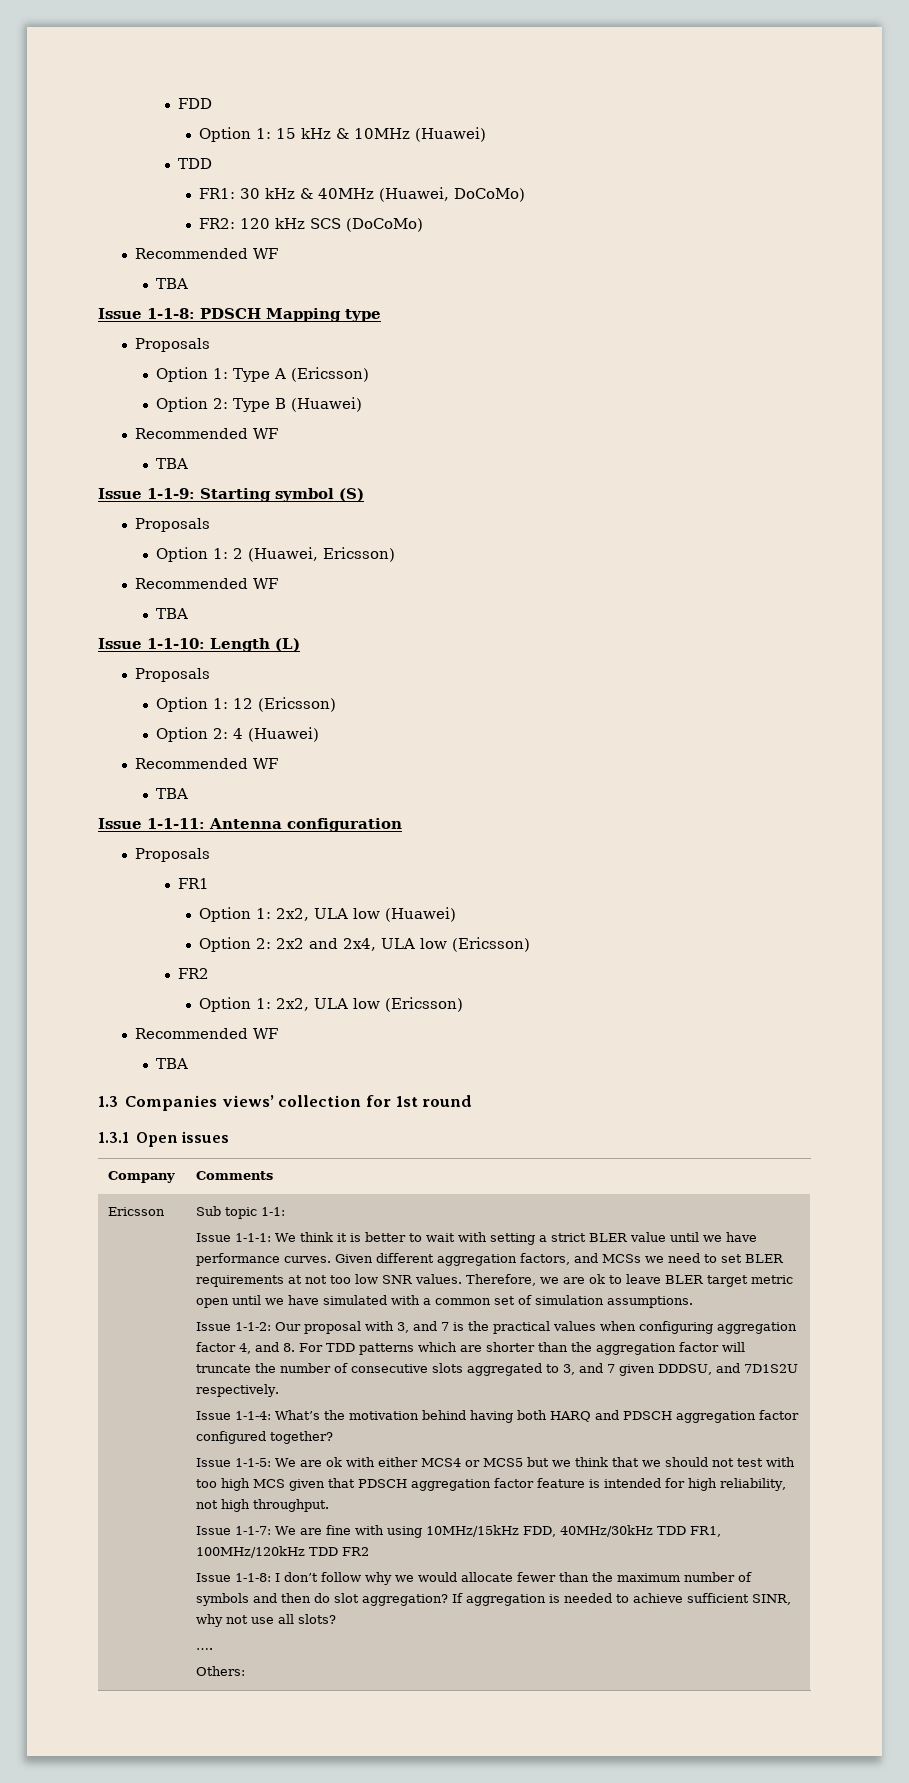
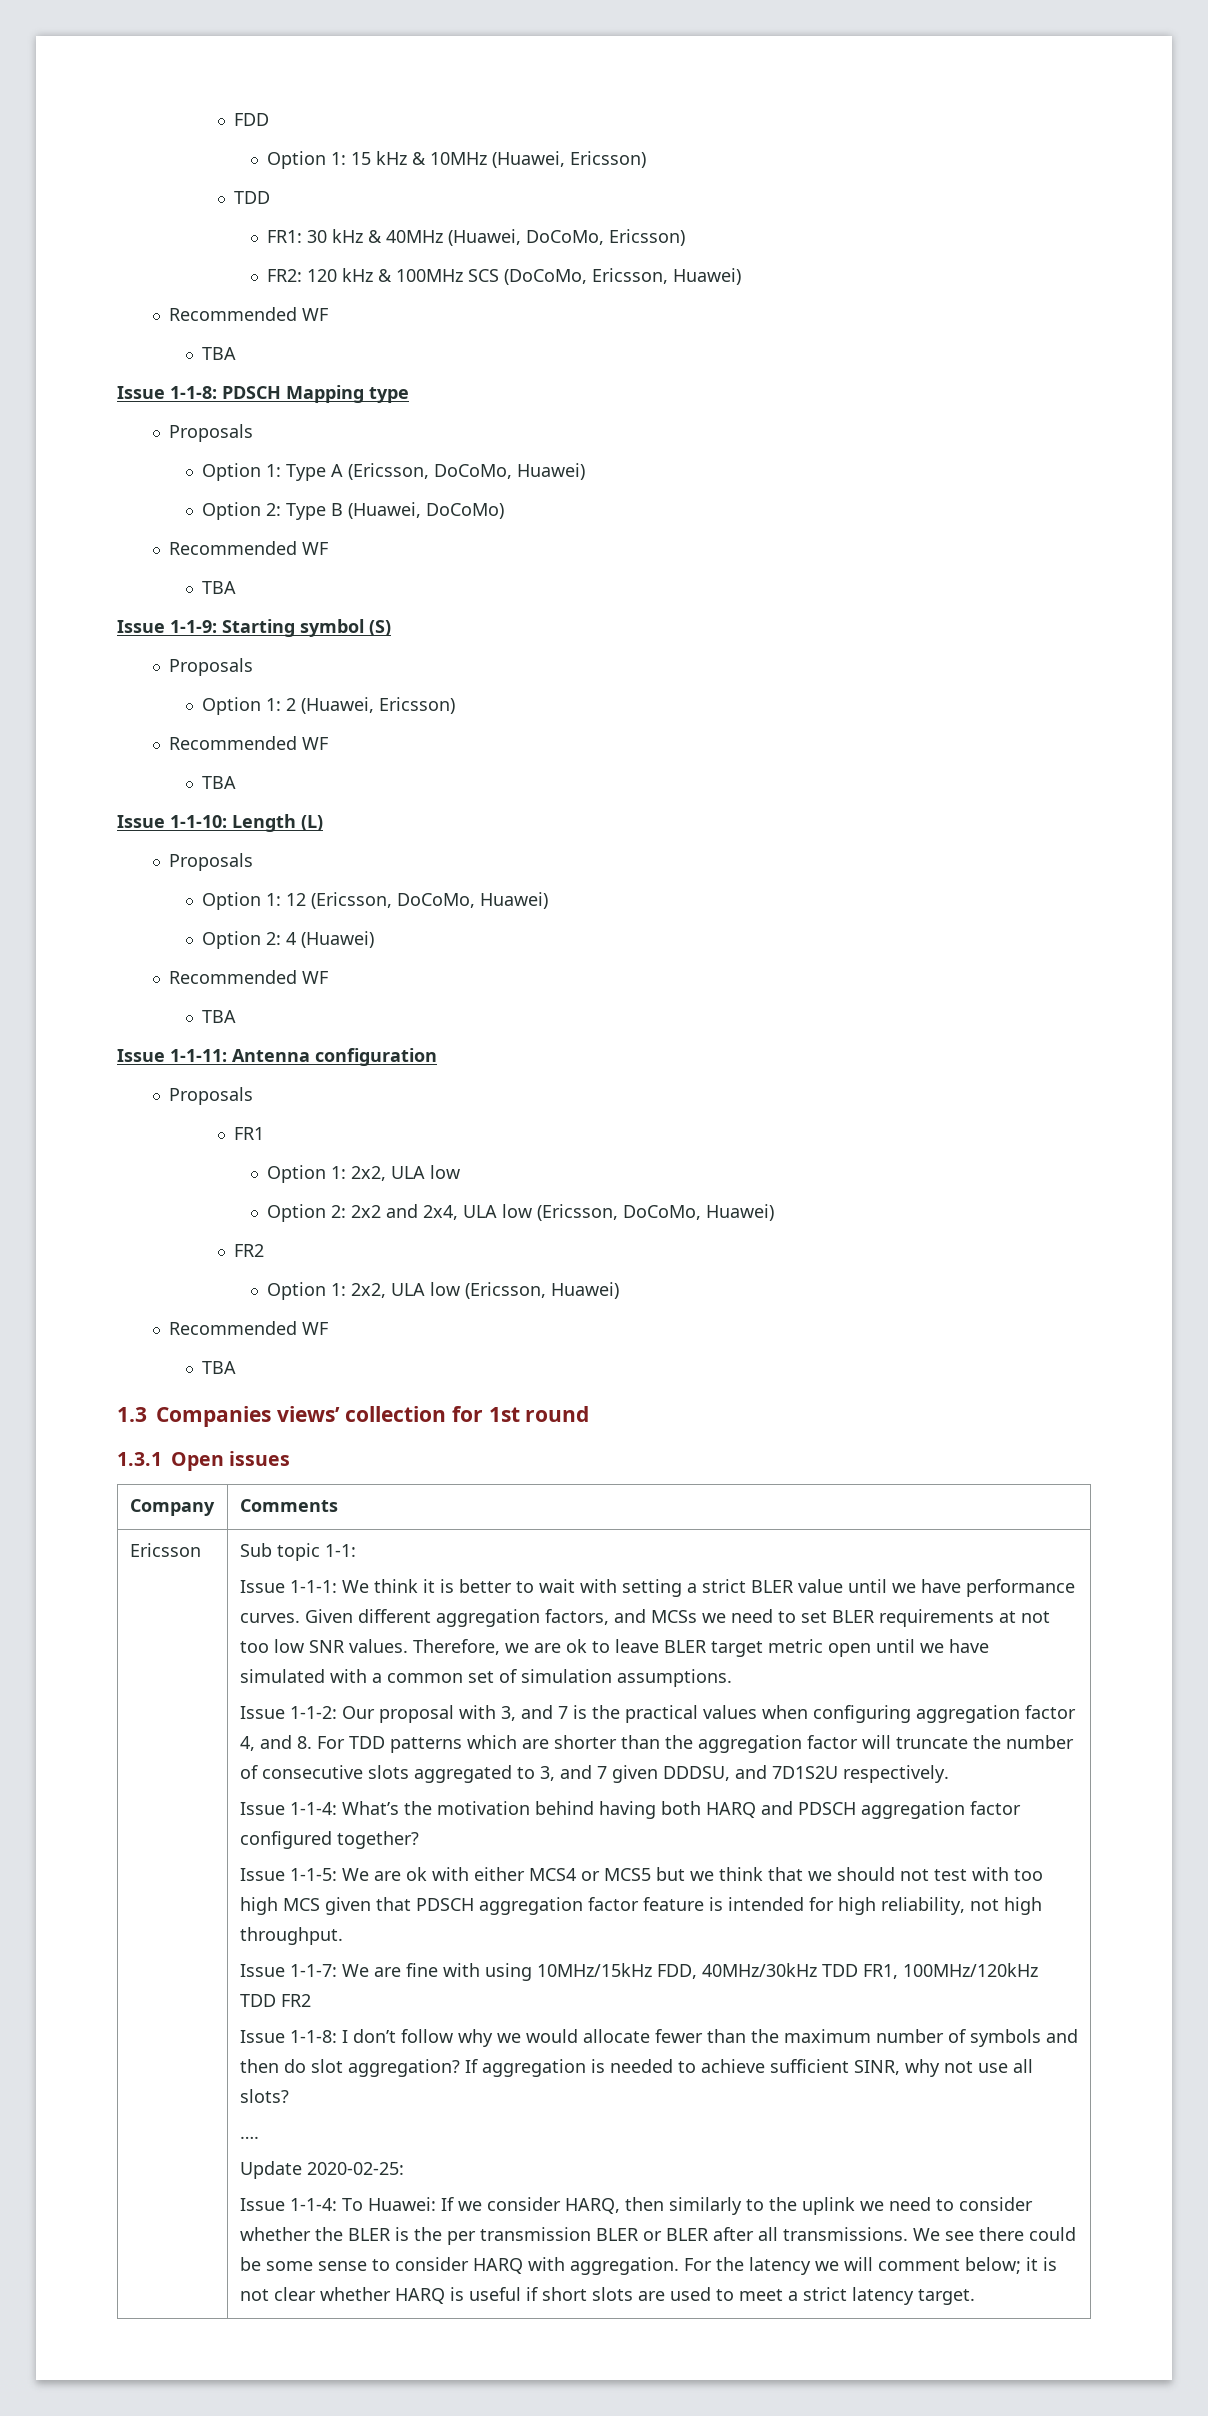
- Option 1: 15 kHz & 10MHz (Huawei)
+ Option 1: 15 kHz & 10MHz (Huawei, Ericsson)
- FR1: 30 kHz & 40MHz (Huawei, DoCoMo)
+ FR1: 30 kHz & 40MHz (Huawei, DoCoMo, Ericsson)
- FR2: 120 kHz SCS (DoCoMo)
+ FR2: 120 kHz & 100MHz SCS (DoCoMo, Ericsson, Huawei)
- Option 1: Type A (Ericsson)
+ Option 1: Type A (Ericsson, DoCoMo, Huawei)
- Option 2: Type B (Huawei)
+ Option 2: Type B (Huawei, DoCoMo)
- Option 1: 12 (Ericsson)
+ Option 1: 12 (Ericsson, DoCoMo, Huawei)
  FR1
- Option 1: 2x2, ULA low (Huawei)
+ Option 1: 2x2, ULA low
- Option 2: 2x2 and 2x4, ULA low (Ericsson)
+ Option 2: 2x2 and 2x4, ULA low (Ericsson, DoCoMo, Huawei)
- Option 1: 2x2, ULA low (Ericsson)
+ Option 1: 2x2, ULA low (Ericsson, Huawei)
- Others:
+ Update 2020-02-25:
+ Issue 1-1-4: To Huawei: If we consider HARQ, then similarly to the uplink we need to consider whether the BLER is the per transmission BLER or BLER after all transmissions. We see there could be some sense to consider HARQ with aggregation. For the latency we will comment below; it is not clear whether HARQ is useful if short slots are used to meet a strict latency target.

